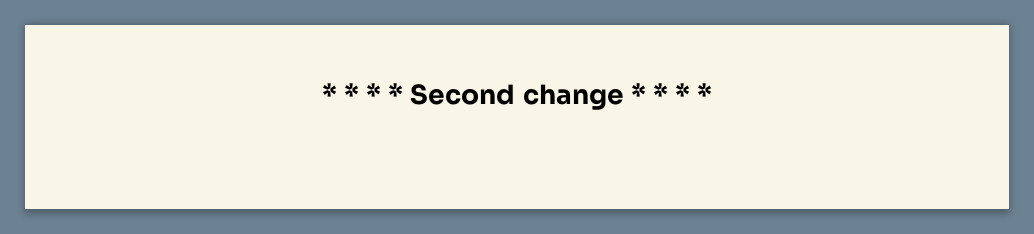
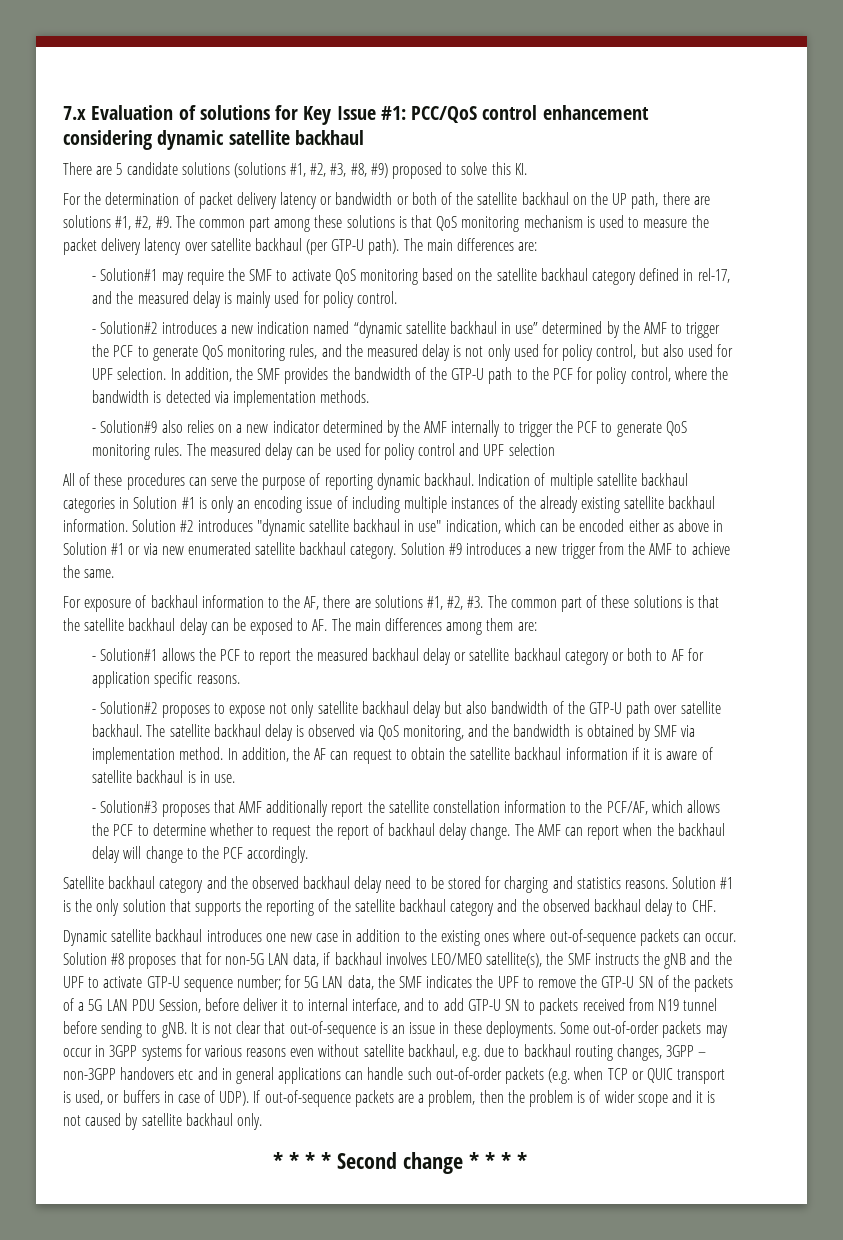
+ 7.x Evaluation of solutions for Key Issue #1: PCC/QoS control enhancement considering dynamic satellite backhaul
+ There are 5 candidate solutions (solutions #1, #2, #3, #8, #9) proposed to solve this KI.
+ For the determination of packet delivery latency or bandwidth or both of the satellite backhaul on the UP path, there are solutions #1, #2, #9. The common part among these solutions is that QoS monitoring mechanism is used to measure the packet delivery latency over satellite backhaul (per GTP-U path). The main differences are:
+ - Solution#1 may require the SMF to activate QoS monitoring based on the satellite backhaul category defined in rel-17, and the measured delay is mainly used for policy control.
+ - Solution#2 introduces a new indication named “dynamic satellite backhaul in use” determined by the AMF to trigger the PCF to generate QoS monitoring rules, and the measured delay is not only used for policy control, but also used for UPF selection. In addition, the SMF provides the bandwidth of the GTP-U path to the PCF for policy control, where the bandwidth is detected via implementation methods.
+ - Solution#9 also relies on a new indicator determined by the AMF internally to trigger the PCF to generate QoS monitoring rules. The measured delay can be used for policy control and UPF selection
+ All of these procedures can serve the purpose of reporting dynamic backhaul. Indication of multiple satellite backhaul categories in Solution #1 is only an encoding issue of including multiple instances of the already existing satellite backhaul information. Solution #2 introduces "dynamic satellite backhaul in use" indication, which can be encoded either as above in Solution #1 or via new enumerated satellite backhaul category. Solution #9 introduces a new trigger from the AMF to achieve the same.
+ For exposure of backhaul information to the AF, there are solutions #1, #2, #3. The common part of these solutions is that the satellite backhaul delay can be exposed to AF. The main differences among them are:
+ - Solution#1 allows the PCF to report the measured backhaul delay or satellite backhaul category or both to AF for application specific reasons.
+ - Solution#2 proposes to expose not only satellite backhaul delay but also bandwidth of the GTP-U path over satellite backhaul. The satellite backhaul delay is observed via QoS monitoring, and the bandwidth is obtained by SMF via implementation method. In addition, the AF can request to obtain the satellite backhaul information if it is aware of satellite backhaul is in use.
+ - Solution#3 proposes that AMF additionally report the satellite constellation information to the PCF/AF, which allows the PCF to determine whether to request the report of backhaul delay change. The AMF can report when the backhaul delay will change to the PCF accordingly.
+ Satellite backhaul category and the observed backhaul delay need to be stored for charging and statistics reasons. Solution #1 is the only solution that supports the reporting of the satellite backhaul category and the observed backhaul delay to CHF.
+ Dynamic satellite backhaul introduces one new case in addition to the existing ones where out-of-sequence packets can occur. Solution #8 proposes that for non-5G LAN data, if backhaul involves LEO/MEO satellite(s), the SMF instructs the gNB and the UPF to activate GTP-U sequence number; for 5G LAN data, the SMF indicates the UPF to remove the GTP-U SN of the packets of a 5G LAN PDU Session, before deliver it to internal interface, and to add GTP-U SN to packets received from N19 tunnel before sending to gNB. It is not clear that out-of-sequence is an issue in these deployments. Some out-of-order packets may occur in 3GPP systems for various reasons even without satellite backhaul, e.g. due to backhaul routing changes, 3GPP – non-3GPP handovers etc and in general applications can handle such out-of-order packets (e.g. when TCP or QUIC transport is used, or buffers in case of UDP). If out-of-sequence packets are a problem, then the problem is of wider scope and it is not caused by satellite backhaul only.

